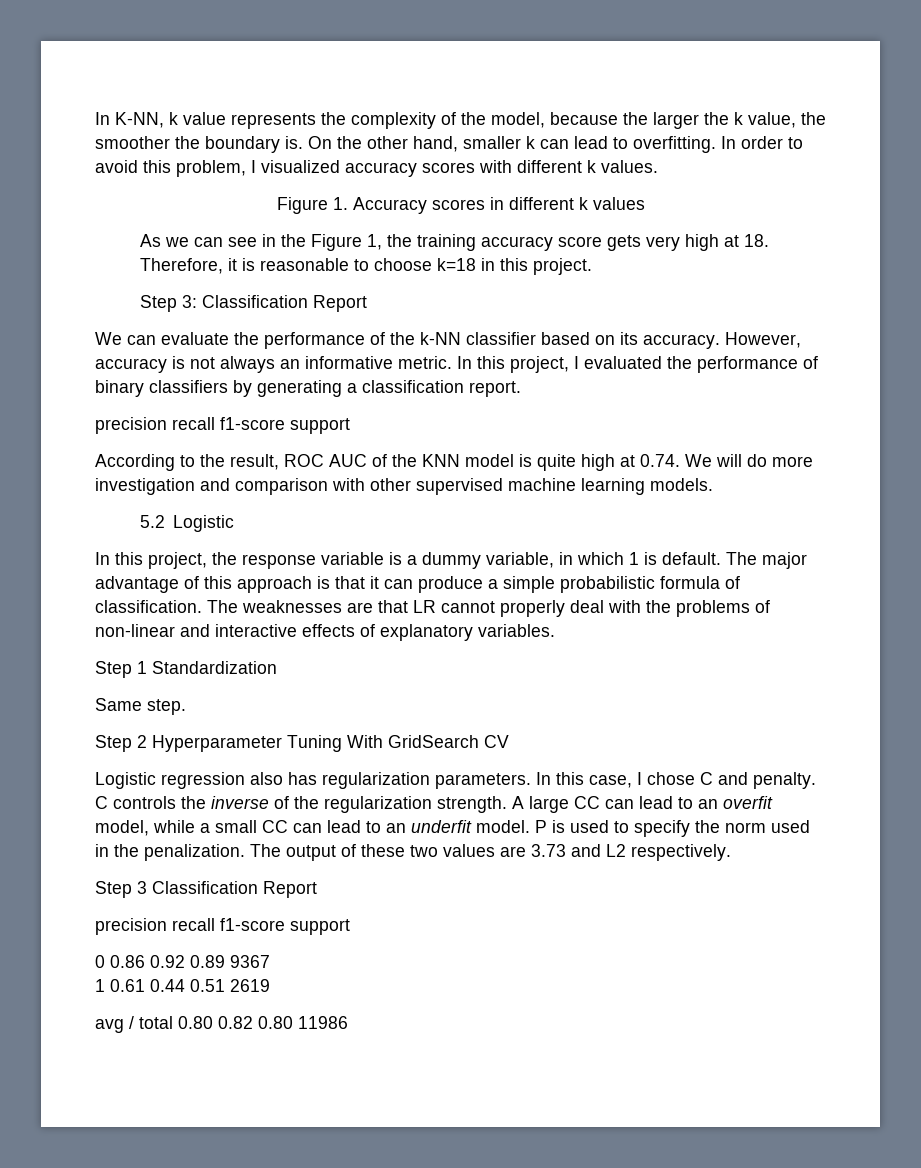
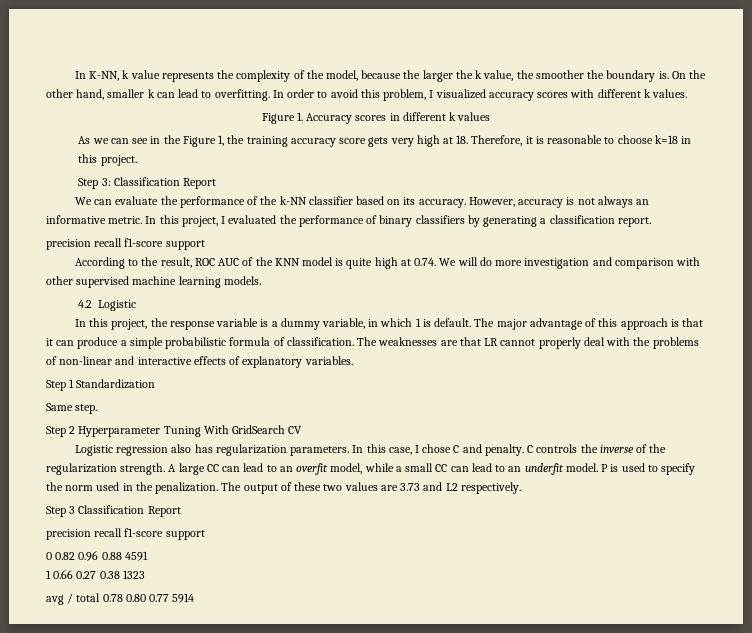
- 5.2 Logistic
+ 4.2 Logistic
- 0 0.86 0.92 0.89 9367
- 1 0.61 0.44 0.51 2619
+ 0 0.82 0.96 0.88 4591
+ 1 0.66 0.27 0.38 1323
- avg / total 0.80 0.82 0.80 11986
+ avg / total 0.78 0.80 0.77 5914

